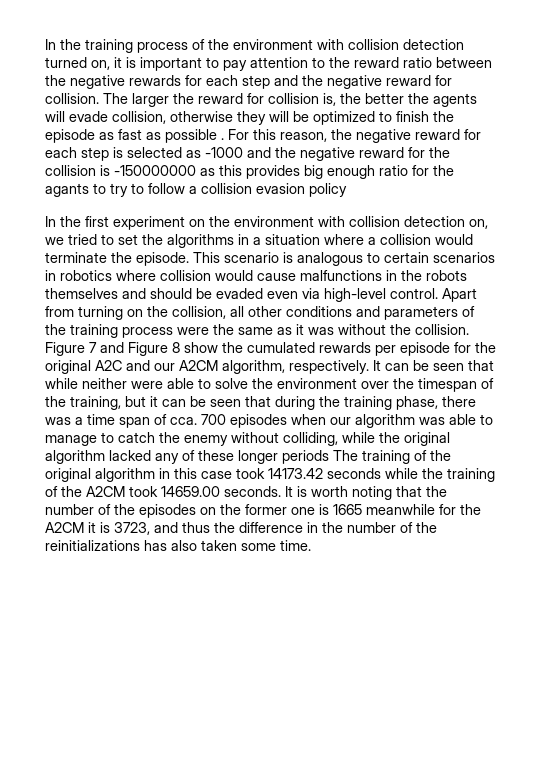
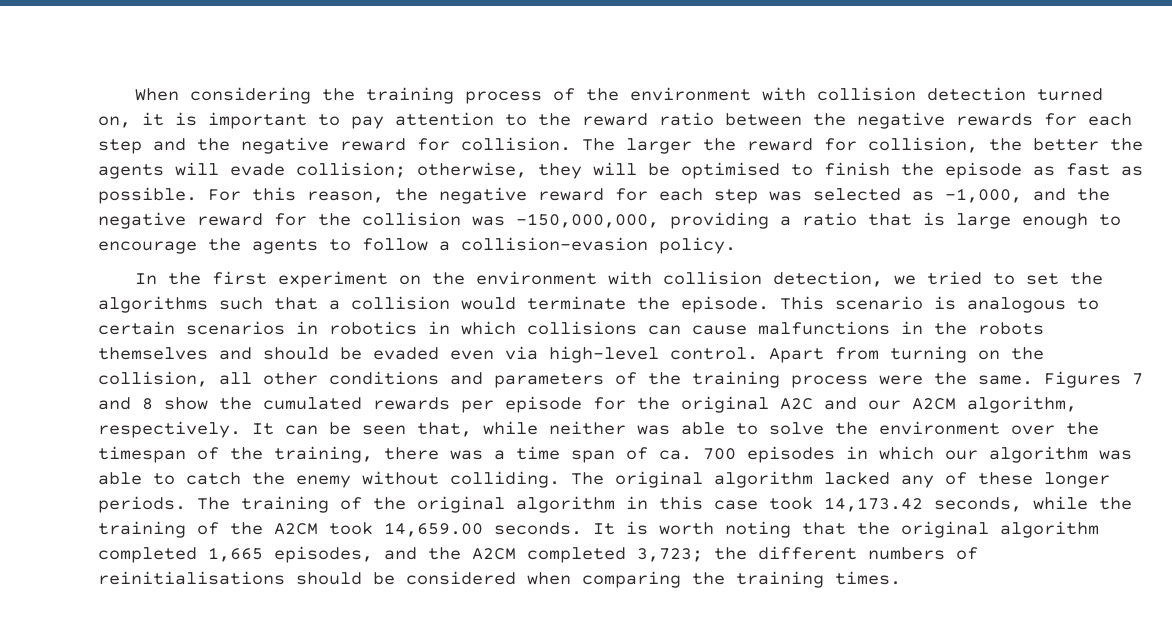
- In the training process of the environment with collision detection turned on, it is important to pay attention to the reward ratio between the negative rewards for each step and the negative reward for collision.
+ When considering the training process of the environment with collision detection turned on, it is important to pay attention to the reward ratio between the negative rewards for each step and the negative reward for collision.
- The larger the reward for collision is, the better the agents will evade collision, otherwise they will be optimized to finish the episode as fast as possible .
+ The larger the reward for collision, the better the agents will evade collision; otherwise, they will be optimised to finish the episode as fast as possible.
- For this reason, the negative reward for each step is selected as -1000 and the negative reward for the collision is -150000000 as this provides big enough ratio for the agants to try to follow a collision evasion policy
+ For this reason, the negative reward for each step was selected as −1,000, and the negative reward for the collision was −150,000,000, providing a ratio that is large enough to encourage the agents to follow a collision-evasion policy.
- In the first experiment on the environment with collision detection on, we tried to set the algorithms in a situation where a collision would terminate the episode.
+ In the first experiment on the environment with collision detection, we tried to set the algorithms such that a collision would terminate the episode.
- This scenario is analogous to certain scenarios in robotics where collision would cause malfunctions in the robots themselves and should be evaded even via high-level control.
+ This scenario is analogous to certain scenarios in robotics in which collisions can cause malfunctions in the robots themselves and should be evaded even via high-level control.
- Apart from turning on the collision, all other conditions and parameters of the training process were the same as it was without the collision. Figure 7 and Figure 8 show the cumulated rewards per episode for the original A2C and our A2CM algorithm, respectively.
+ Apart from turning on the collision, all other conditions and parameters of the training process were the same. Figures 7 and 8 show the cumulated rewards per episode for the original A2C and our A2CM algorithm, respectively.
- It can be seen that while neither were able to solve the environment over the timespan of the training, but it can be seen that during the training phase, there was a time span of cca. 700 episodes when our algorithm was able to manage to catch the enemy without colliding, while the original algorithm lacked any of these longer periods The training of the original algorithm in this case took 14173.42 seconds while the training of the A2CM took 14659.00 seconds.
+ It can be seen that, while neither was able to solve the environment over the timespan of the training, there was a time span of ca. 700 episodes in which our algorithm was able to catch the enemy without colliding. The original algorithm lacked any of these longer periods. The training of the original algorithm in this case took 14,173.42 seconds, while the training of the A2CM took 14,659.00 seconds.
- It is worth noting that the number of the episodes on the former one is 1665 meanwhile for the A2CM it is 3723, and thus the difference in the number of the reinitializations has also taken some time.
+ It is worth noting that the original algorithm completed 1,665 episodes, and the A2CM completed 3,723; the different numbers of reinitialisations should be considered when comparing the training times.

